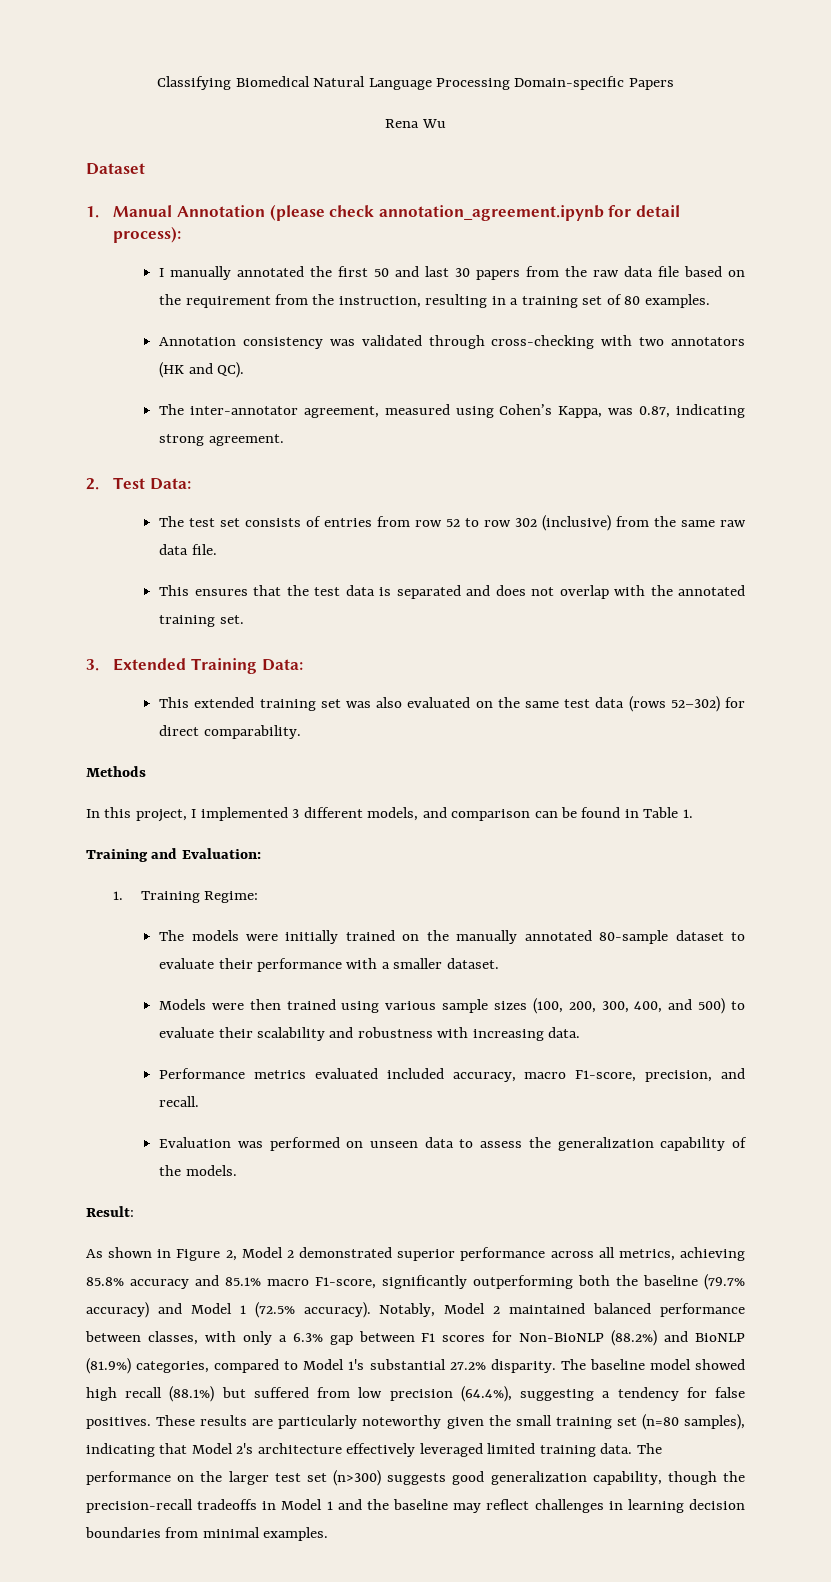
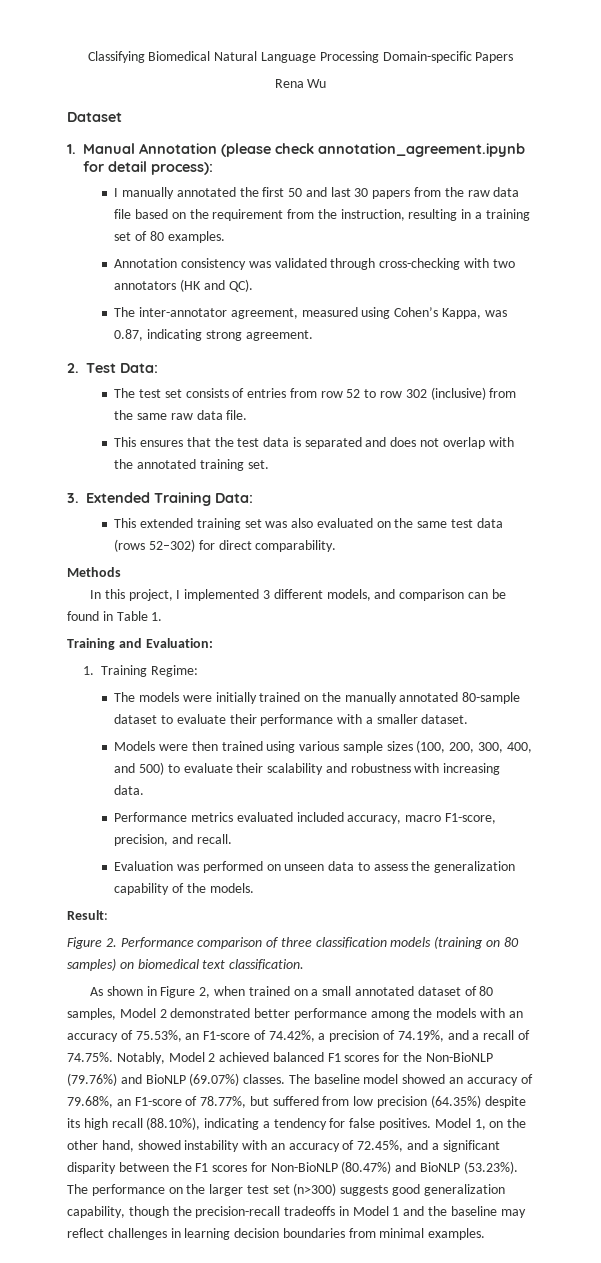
+ Figure 2. Performance comparison of three classification models (training on 80 samples) on biomedical text classification.
- As shown in Figure 2, Model 2 demonstrated superior performance across all metrics, achieving 85.8% accuracy and 85.1% macro F1-score, significantly outperforming both the baseline (79.7% accuracy) and Model 1 (72.5% accuracy). Notably, Model 2 maintained balanced performance between classes, with only a 6.3% gap between F1 scores for Non-BioNLP (88.2%) and BioNLP (81.9%) categories, compared to Model 1's substantial 27.2% disparity. The baseline model showed high recall (88.1%) but suffered from low precision (64.4%), suggesting a tendency for false positives.
+ As shown in Figure 2, when trained on a small annotated dataset of 80 samples, Model 2 demonstrated better performance among the models with an accuracy of 75.53%, an F1-score of 74.42%, a precision of 74.19%, and a recall of 74.75%. Notably, Model 2 achieved balanced F1 scores for the Non-BioNLP (79.76%) and BioNLP (69.07%) classes. The baseline model showed an accuracy of 79.68%, an F1-score of 78.77%, but suffered from low precision (64.35%) despite its high recall (88.10%), indicating a tendency for false positives.
- These results are particularly noteworthy given the small training set (n=80 samples), indicating that Model 2's architecture effectively leveraged limited training data. The performance on the larger test set (n>300) suggests good generalization capability, though the precision-recall tradeoffs in Model 1 and the baseline may reflect challenges in learning decision boundaries from minimal examples.
+ Model 1, on the other hand, showed instability with an accuracy of 72.45%, and a significant disparity between the F1 scores for Non-BioNLP (80.47%) and BioNLP (53.23%). The performance on the larger test set (n>300) suggests good generalization capability, though the precision-recall tradeoffs in Model 1 and the baseline may reflect challenges in learning decision boundaries from minimal examples.

